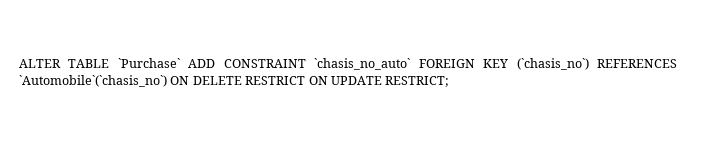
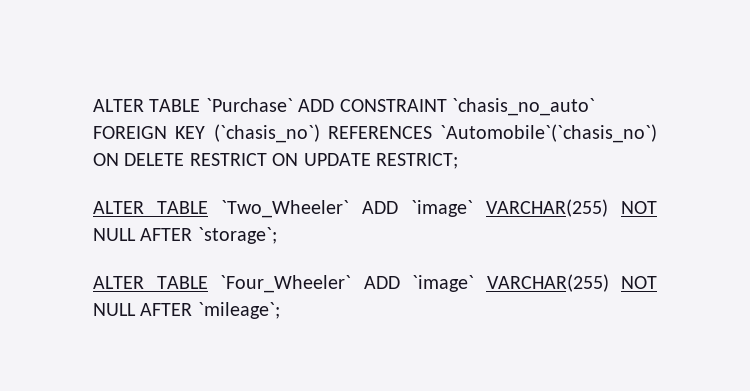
+ ALTER TABLE `Two_Wheeler` ADD `image` VARCHAR(255) NOT NULL AFTER `storage`;
+ ALTER TABLE `Four_Wheeler` ADD `image` VARCHAR(255) NOT NULL AFTER `mileage`;

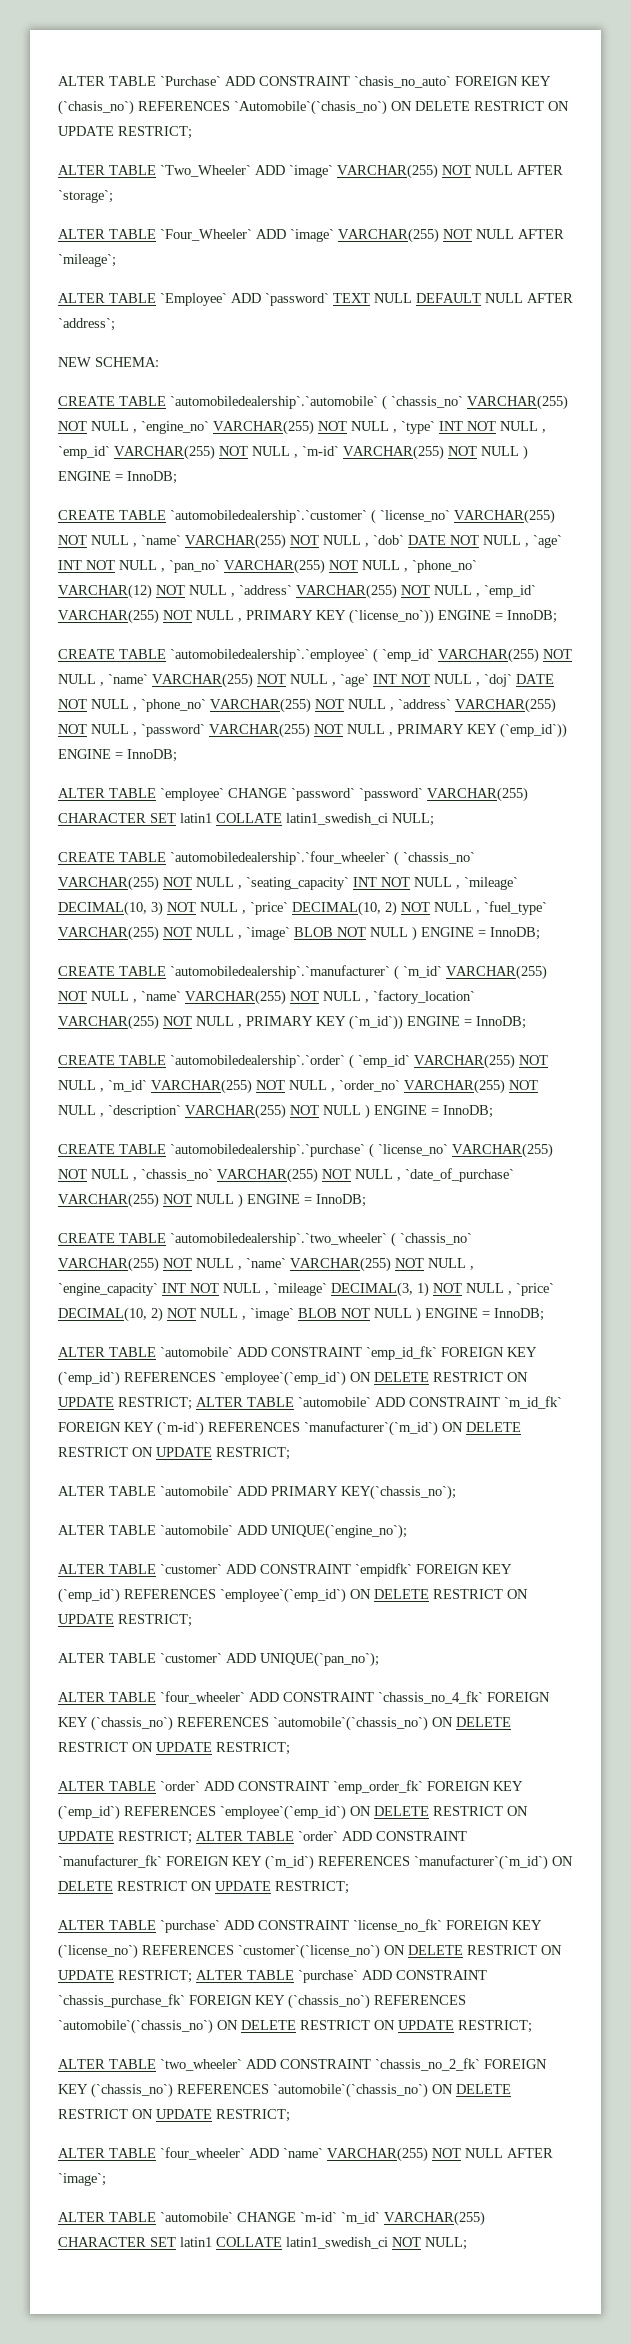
+ ALTER TABLE `Employee` ADD `password` TEXT NULL DEFAULT NULL AFTER `address`;
+ NEW SCHEMA:
+ CREATE TABLE `automobiledealership`.`automobile` ( `chassis_no` VARCHAR(255) NOT NULL , `engine_no` VARCHAR(255) NOT NULL , `type` INT NOT NULL , `emp_id` VARCHAR(255) NOT NULL , `m-id` VARCHAR(255) NOT NULL ) ENGINE = InnoDB;
+ CREATE TABLE `automobiledealership`.`customer` ( `license_no` VARCHAR(255) NOT NULL , `name` VARCHAR(255) NOT NULL , `dob` DATE NOT NULL , `age` INT NOT NULL , `pan_no` VARCHAR(255) NOT NULL , `phone_no` VARCHAR(12) NOT NULL , `address` VARCHAR(255) NOT NULL , `emp_id` VARCHAR(255) NOT NULL , PRIMARY KEY (`license_no`)) ENGINE = InnoDB;
+ CREATE TABLE `automobiledealership`.`employee` ( `emp_id` VARCHAR(255) NOT NULL , `name` VARCHAR(255) NOT NULL , `age` INT NOT NULL , `doj` DATE NOT NULL , `phone_no` VARCHAR(255) NOT NULL , `address` VARCHAR(255) NOT NULL , `password` VARCHAR(255) NOT NULL , PRIMARY KEY (`emp_id`)) ENGINE = InnoDB;
+ ALTER TABLE `employee` CHANGE `password` `password` VARCHAR(255) CHARACTER SET latin1 COLLATE latin1_swedish_ci NULL;
+ CREATE TABLE `automobiledealership`.`four_wheeler` ( `chassis_no` VARCHAR(255) NOT NULL , `seating_capacity` INT NOT NULL , `mileage` DECIMAL(10, 3) NOT NULL , `price` DECIMAL(10, 2) NOT NULL , `fuel_type` VARCHAR(255) NOT NULL , `image` BLOB NOT NULL ) ENGINE = InnoDB;
+ CREATE TABLE `automobiledealership`.`manufacturer` ( `m_id` VARCHAR(255) NOT NULL , `name` VARCHAR(255) NOT NULL , `factory_location` VARCHAR(255) NOT NULL , PRIMARY KEY (`m_id`)) ENGINE = InnoDB;
+ CREATE TABLE `automobiledealership`.`order` ( `emp_id` VARCHAR(255) NOT NULL , `m_id` VARCHAR(255) NOT NULL , `order_no` VARCHAR(255) NOT NULL , `description` VARCHAR(255) NOT NULL ) ENGINE = InnoDB;
+ CREATE TABLE `automobiledealership`.`purchase` ( `license_no` VARCHAR(255) NOT NULL , `chassis_no` VARCHAR(255) NOT NULL , `date_of_purchase` VARCHAR(255) NOT NULL ) ENGINE = InnoDB;
+ CREATE TABLE `automobiledealership`.`two_wheeler` ( `chassis_no` VARCHAR(255) NOT NULL , `name` VARCHAR(255) NOT NULL , `engine_capacity` INT NOT NULL , `mileage` DECIMAL(3, 1) NOT NULL , `price` DECIMAL(10, 2) NOT NULL , `image` BLOB NOT NULL ) ENGINE = InnoDB;
+ ALTER TABLE `automobile` ADD CONSTRAINT `emp_id_fk` FOREIGN KEY (`emp_id`) REFERENCES `employee`(`emp_id`) ON DELETE RESTRICT ON UPDATE RESTRICT; ALTER TABLE `automobile` ADD CONSTRAINT `m_id_fk` FOREIGN KEY (`m-id`) REFERENCES `manufacturer`(`m_id`) ON DELETE RESTRICT ON UPDATE RESTRICT;
+ ALTER TABLE `automobile` ADD PRIMARY KEY(`chassis_no`);
+ ALTER TABLE `automobile` ADD UNIQUE(`engine_no`);
+ ALTER TABLE `customer` ADD CONSTRAINT `empidfk` FOREIGN KEY (`emp_id`) REFERENCES `employee`(`emp_id`) ON DELETE RESTRICT ON UPDATE RESTRICT;
+ ALTER TABLE `customer` ADD UNIQUE(`pan_no`);
+ ALTER TABLE `four_wheeler` ADD CONSTRAINT `chassis_no_4_fk` FOREIGN KEY (`chassis_no`) REFERENCES `automobile`(`chassis_no`) ON DELETE RESTRICT ON UPDATE RESTRICT;
+ ALTER TABLE `order` ADD CONSTRAINT `emp_order_fk` FOREIGN KEY (`emp_id`) REFERENCES `employee`(`emp_id`) ON DELETE RESTRICT ON UPDATE RESTRICT; ALTER TABLE `order` ADD CONSTRAINT `manufacturer_fk` FOREIGN KEY (`m_id`) REFERENCES `manufacturer`(`m_id`) ON DELETE RESTRICT ON UPDATE RESTRICT;
+ ALTER TABLE `purchase` ADD CONSTRAINT `license_no_fk` FOREIGN KEY (`license_no`) REFERENCES `customer`(`license_no`) ON DELETE RESTRICT ON UPDATE RESTRICT; ALTER TABLE `purchase` ADD CONSTRAINT `chassis_purchase_fk` FOREIGN KEY (`chassis_no`) REFERENCES `automobile`(`chassis_no`) ON DELETE RESTRICT ON UPDATE RESTRICT;
+ ALTER TABLE `two_wheeler` ADD CONSTRAINT `chassis_no_2_fk` FOREIGN KEY (`chassis_no`) REFERENCES `automobile`(`chassis_no`) ON DELETE RESTRICT ON UPDATE RESTRICT;
+ ALTER TABLE `four_wheeler` ADD `name` VARCHAR(255) NOT NULL AFTER `image`;
+ ALTER TABLE `automobile` CHANGE `m-id` `m_id` VARCHAR(255) CHARACTER SET latin1 COLLATE latin1_swedish_ci NOT NULL;

